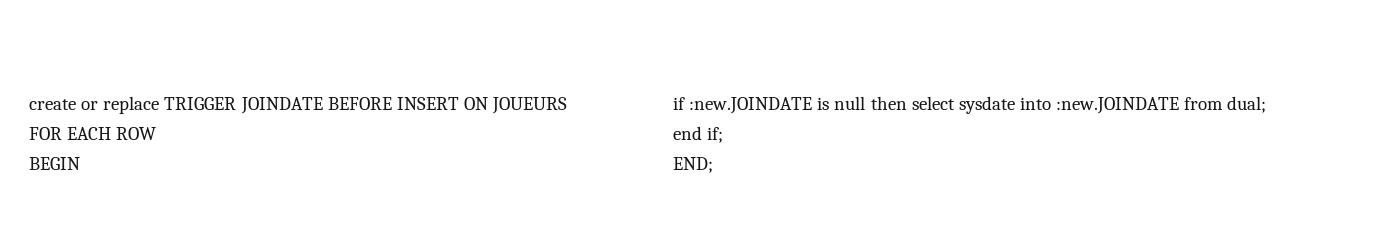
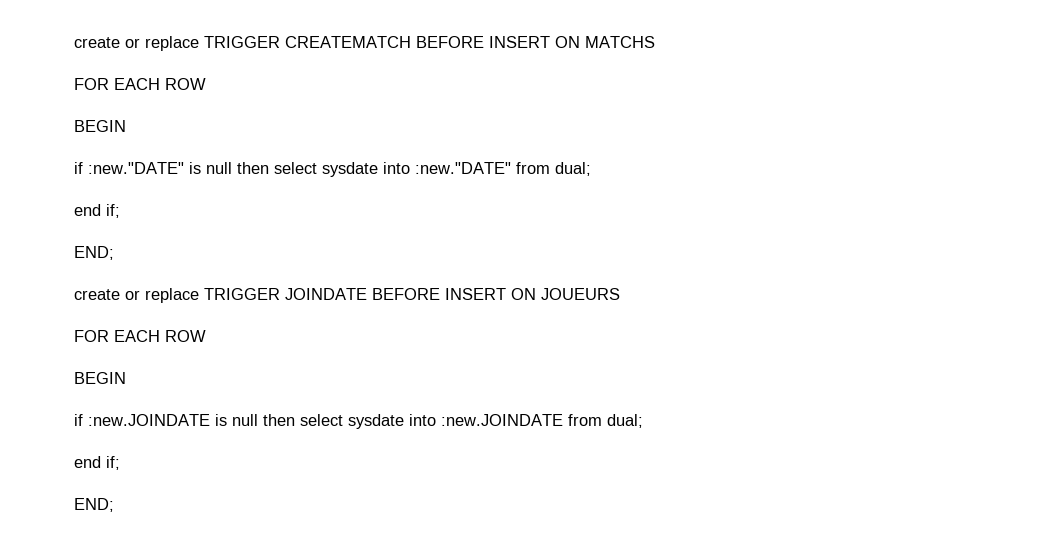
+ create or replace TRIGGER CREATEMATCH BEFORE INSERT ON MATCHS
+ FOR EACH ROW
+ BEGIN
+ if :new."DATE" is null then select sysdate into :new."DATE" from dual;
+ end if;
+ END;

